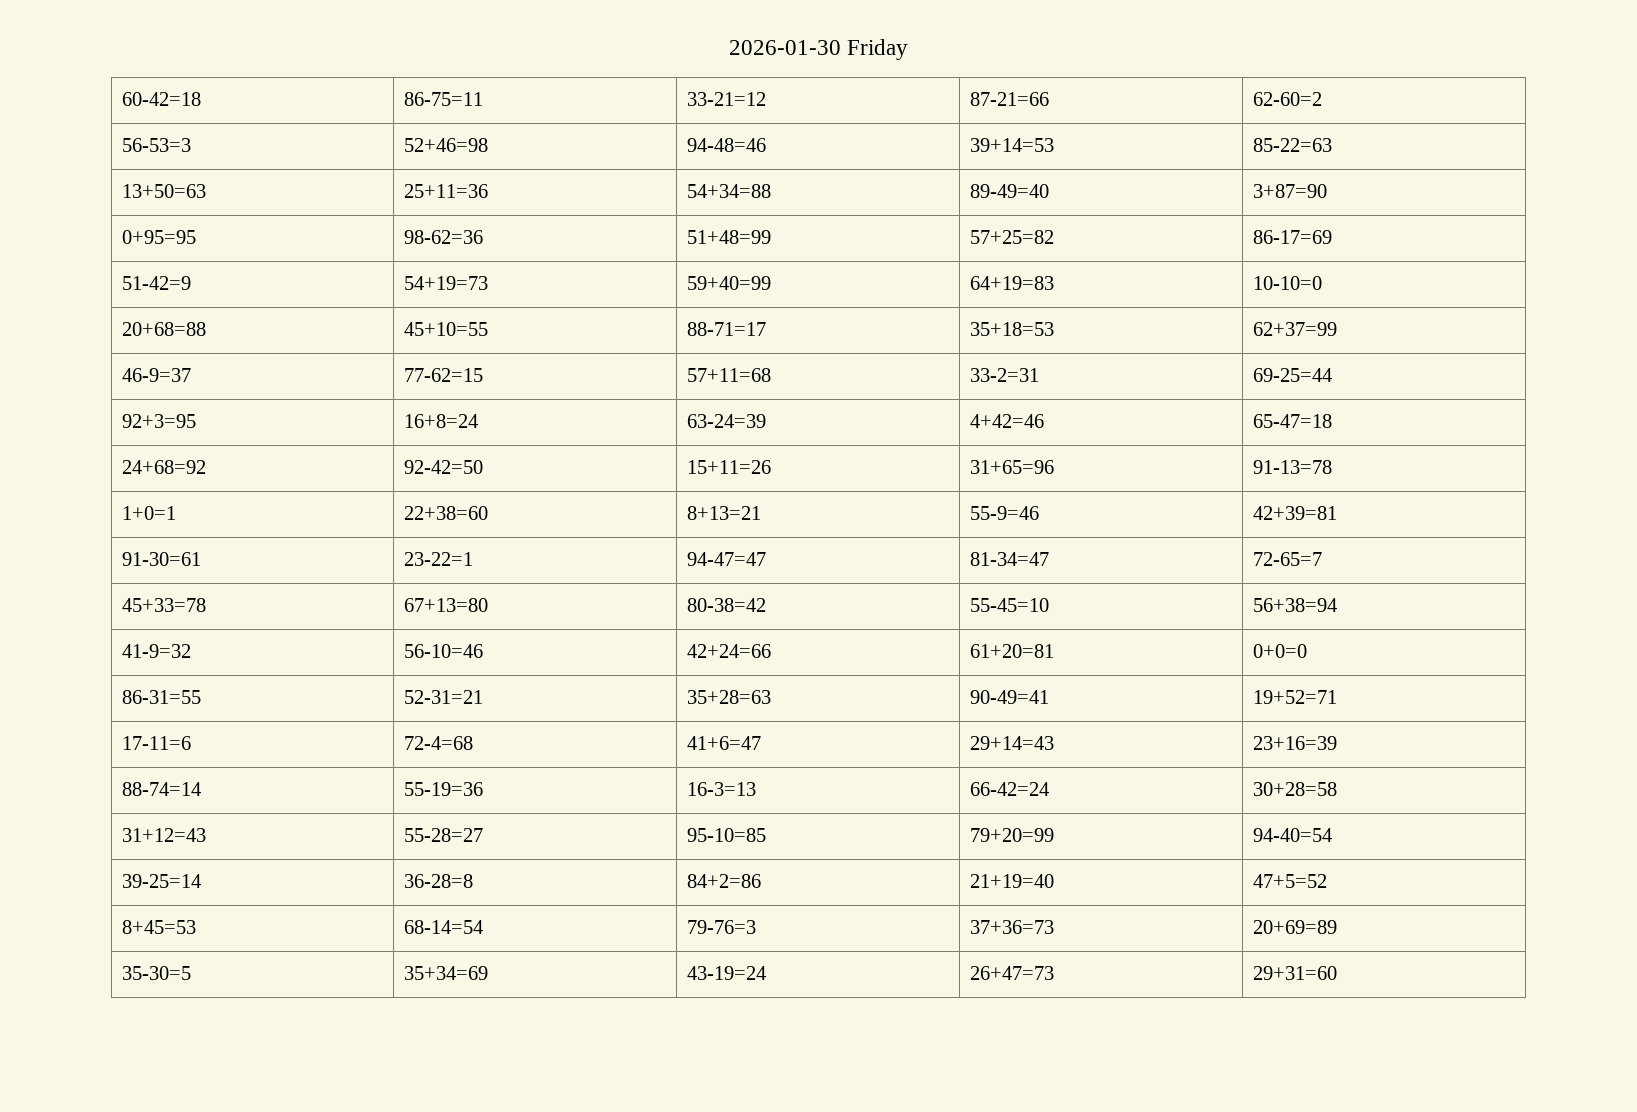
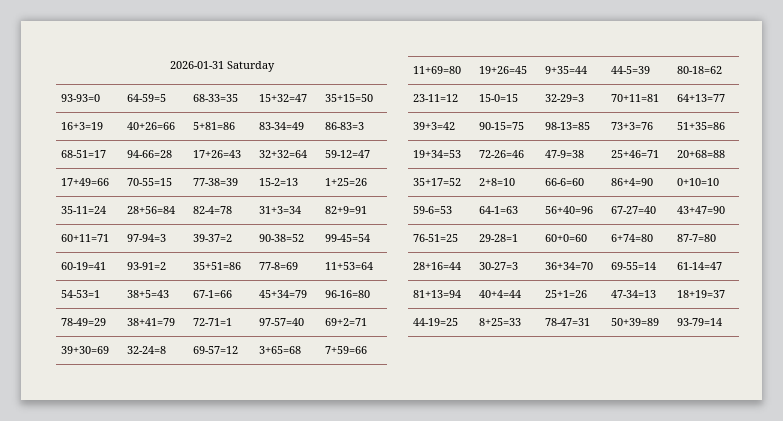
- 2026-01-30 Friday
- 60-42=18 | 86-75=11 | 33-21=12 | 87-21=66 | 62-60=2
- 56-53=3 | 52+46=98 | 94-48=46 | 39+14=53 | 85-22=63
- 13+50=63 | 25+11=36 | 54+34=88 | 89-49=40 | 3+87=90
- 0+95=95 | 98-62=36 | 51+48=99 | 57+25=82 | 86-17=69
- 51-42=9 | 54+19=73 | 59+40=99 | 64+19=83 | 10-10=0
- 20+68=88 | 45+10=55 | 88-71=17 | 35+18=53 | 62+37=99
- 46-9=37 | 77-62=15 | 57+11=68 | 33-2=31 | 69-25=44
- 92+3=95 | 16+8=24 | 63-24=39 | 4+42=46 | 65-47=18
- 24+68=92 | 92-42=50 | 15+11=26 | 31+65=96 | 91-13=78
- 1+0=1 | 22+38=60 | 8+13=21 | 55-9=46 | 42+39=81
- 91-30=61 | 23-22=1 | 94-47=47 | 81-34=47 | 72-65=7
- 45+33=78 | 67+13=80 | 80-38=42 | 55-45=10 | 56+38=94
- 41-9=32 | 56-10=46 | 42+24=66 | 61+20=81 | 0+0=0
- 86-31=55 | 52-31=21 | 35+28=63 | 90-49=41 | 19+52=71
- 17-11=6 | 72-4=68 | 41+6=47 | 29+14=43 | 23+16=39
- 88-74=14 | 55-19=36 | 16-3=13 | 66-42=24 | 30+28=58
- 31+12=43 | 55-28=27 | 95-10=85 | 79+20=99 | 94-40=54
- 39-25=14 | 36-28=8 | 84+2=86 | 21+19=40 | 47+5=52
- 8+45=53 | 68-14=54 | 79-76=3 | 37+36=73 | 20+69=89
- 35-30=5 | 35+34=69 | 43-19=24 | 26+47=73 | 29+31=60
+ 2026-01-31 Saturday
+ 93-93=0 | 64-59=5 | 68-33=35 | 15+32=47 | 35+15=50
+ 16+3=19 | 40+26=66 | 5+81=86 | 83-34=49 | 86-83=3
+ 68-51=17 | 94-66=28 | 17+26=43 | 32+32=64 | 59-12=47
+ 17+49=66 | 70-55=15 | 77-38=39 | 15-2=13 | 1+25=26
+ 35-11=24 | 28+56=84 | 82-4=78 | 31+3=34 | 82+9=91
+ 60+11=71 | 97-94=3 | 39-37=2 | 90-38=52 | 99-45=54
+ 60-19=41 | 93-91=2 | 35+51=86 | 77-8=69 | 11+53=64
+ 54-53=1 | 38+5=43 | 67-1=66 | 45+34=79 | 96-16=80
+ 78-49=29 | 38+41=79 | 72-71=1 | 97-57=40 | 69+2=71
+ 39+30=69 | 32-24=8 | 69-57=12 | 3+65=68 | 7+59=66
+ 11+69=80 | 19+26=45 | 9+35=44 | 44-5=39 | 80-18=62
+ 23-11=12 | 15-0=15 | 32-29=3 | 70+11=81 | 64+13=77
+ 39+3=42 | 90-15=75 | 98-13=85 | 73+3=76 | 51+35=86
+ 19+34=53 | 72-26=46 | 47-9=38 | 25+46=71 | 20+68=88
+ 35+17=52 | 2+8=10 | 66-6=60 | 86+4=90 | 0+10=10
+ 59-6=53 | 64-1=63 | 56+40=96 | 67-27=40 | 43+47=90
+ 76-51=25 | 29-28=1 | 60+0=60 | 6+74=80 | 87-7=80
+ 28+16=44 | 30-27=3 | 36+34=70 | 69-55=14 | 61-14=47
+ 81+13=94 | 40+4=44 | 25+1=26 | 47-34=13 | 18+19=37
+ 44-19=25 | 8+25=33 | 78-47=31 | 50+39=89 | 93-79=14

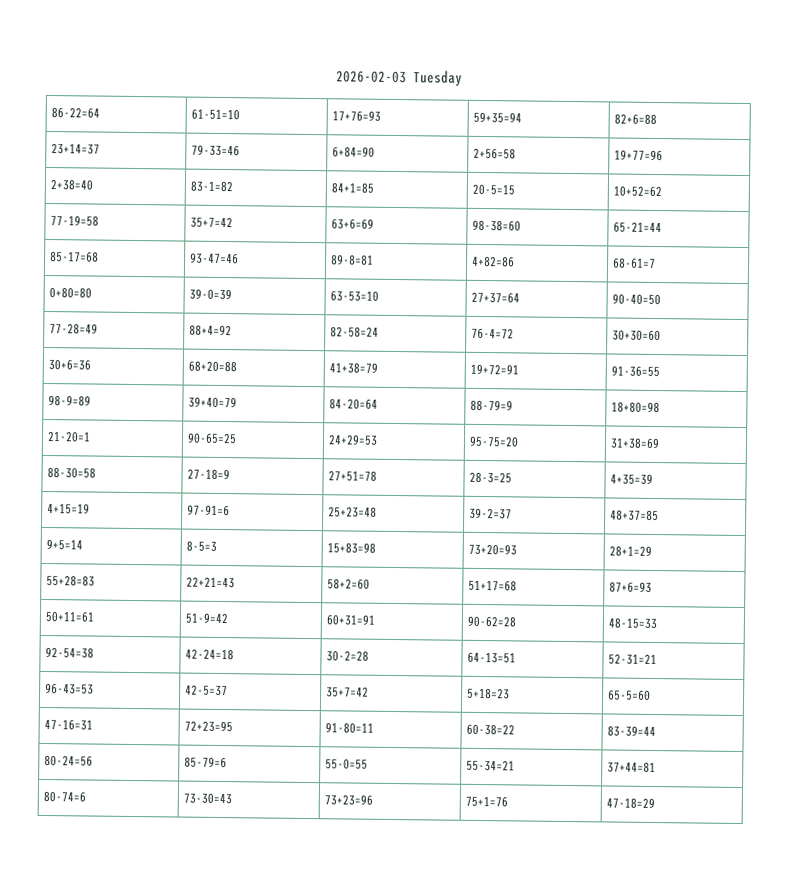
- 2026-01-31 Saturday
- 93-93=0 | 64-59=5 | 68-33=35 | 15+32=47 | 35+15=50
- 16+3=19 | 40+26=66 | 5+81=86 | 83-34=49 | 86-83=3
- 68-51=17 | 94-66=28 | 17+26=43 | 32+32=64 | 59-12=47
- 17+49=66 | 70-55=15 | 77-38=39 | 15-2=13 | 1+25=26
- 35-11=24 | 28+56=84 | 82-4=78 | 31+3=34 | 82+9=91
- 60+11=71 | 97-94=3 | 39-37=2 | 90-38=52 | 99-45=54
- 60-19=41 | 93-91=2 | 35+51=86 | 77-8=69 | 11+53=64
- 54-53=1 | 38+5=43 | 67-1=66 | 45+34=79 | 96-16=80
- 78-49=29 | 38+41=79 | 72-71=1 | 97-57=40 | 69+2=71
- 39+30=69 | 32-24=8 | 69-57=12 | 3+65=68 | 7+59=66
- 11+69=80 | 19+26=45 | 9+35=44 | 44-5=39 | 80-18=62
- 23-11=12 | 15-0=15 | 32-29=3 | 70+11=81 | 64+13=77
- 39+3=42 | 90-15=75 | 98-13=85 | 73+3=76 | 51+35=86
- 19+34=53 | 72-26=46 | 47-9=38 | 25+46=71 | 20+68=88
- 35+17=52 | 2+8=10 | 66-6=60 | 86+4=90 | 0+10=10
- 59-6=53 | 64-1=63 | 56+40=96 | 67-27=40 | 43+47=90
- 76-51=25 | 29-28=1 | 60+0=60 | 6+74=80 | 87-7=80
- 28+16=44 | 30-27=3 | 36+34=70 | 69-55=14 | 61-14=47
- 81+13=94 | 40+4=44 | 25+1=26 | 47-34=13 | 18+19=37
- 44-19=25 | 8+25=33 | 78-47=31 | 50+39=89 | 93-79=14
+ 2026-02-03 Tuesday
+ 86-22=64 | 61-51=10 | 17+76=93 | 59+35=94 | 82+6=88
+ 23+14=37 | 79-33=46 | 6+84=90 | 2+56=58 | 19+77=96
+ 2+38=40 | 83-1=82 | 84+1=85 | 20-5=15 | 10+52=62
+ 77-19=58 | 35+7=42 | 63+6=69 | 98-38=60 | 65-21=44
+ 85-17=68 | 93-47=46 | 89-8=81 | 4+82=86 | 68-61=7
+ 0+80=80 | 39-0=39 | 63-53=10 | 27+37=64 | 90-40=50
+ 77-28=49 | 88+4=92 | 82-58=24 | 76-4=72 | 30+30=60
+ 30+6=36 | 68+20=88 | 41+38=79 | 19+72=91 | 91-36=55
+ 98-9=89 | 39+40=79 | 84-20=64 | 88-79=9 | 18+80=98
+ 21-20=1 | 90-65=25 | 24+29=53 | 95-75=20 | 31+38=69
+ 88-30=58 | 27-18=9 | 27+51=78 | 28-3=25 | 4+35=39
+ 4+15=19 | 97-91=6 | 25+23=48 | 39-2=37 | 48+37=85
+ 9+5=14 | 8-5=3 | 15+83=98 | 73+20=93 | 28+1=29
+ 55+28=83 | 22+21=43 | 58+2=60 | 51+17=68 | 87+6=93
+ 50+11=61 | 51-9=42 | 60+31=91 | 90-62=28 | 48-15=33
+ 92-54=38 | 42-24=18 | 30-2=28 | 64-13=51 | 52-31=21
+ 96-43=53 | 42-5=37 | 35+7=42 | 5+18=23 | 65-5=60
+ 47-16=31 | 72+23=95 | 91-80=11 | 60-38=22 | 83-39=44
+ 80-24=56 | 85-79=6 | 55-0=55 | 55-34=21 | 37+44=81
+ 80-74=6 | 73-30=43 | 73+23=96 | 75+1=76 | 47-18=29

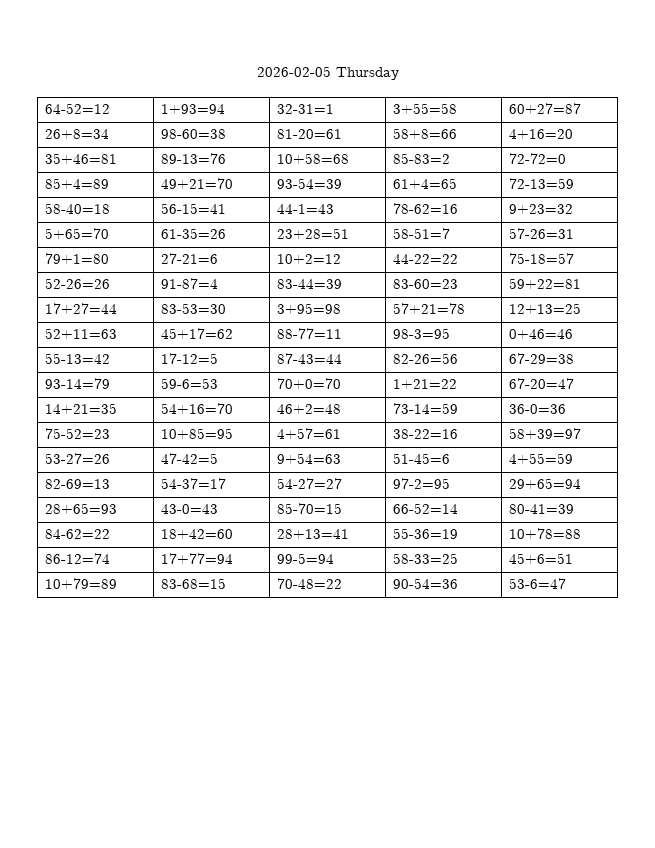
- 2026-02-03 Tuesday
- 86-22=64 | 61-51=10 | 17+76=93 | 59+35=94 | 82+6=88
- 23+14=37 | 79-33=46 | 6+84=90 | 2+56=58 | 19+77=96
- 2+38=40 | 83-1=82 | 84+1=85 | 20-5=15 | 10+52=62
- 77-19=58 | 35+7=42 | 63+6=69 | 98-38=60 | 65-21=44
- 85-17=68 | 93-47=46 | 89-8=81 | 4+82=86 | 68-61=7
- 0+80=80 | 39-0=39 | 63-53=10 | 27+37=64 | 90-40=50
- 77-28=49 | 88+4=92 | 82-58=24 | 76-4=72 | 30+30=60
- 30+6=36 | 68+20=88 | 41+38=79 | 19+72=91 | 91-36=55
- 98-9=89 | 39+40=79 | 84-20=64 | 88-79=9 | 18+80=98
- 21-20=1 | 90-65=25 | 24+29=53 | 95-75=20 | 31+38=69
- 88-30=58 | 27-18=9 | 27+51=78 | 28-3=25 | 4+35=39
- 4+15=19 | 97-91=6 | 25+23=48 | 39-2=37 | 48+37=85
- 9+5=14 | 8-5=3 | 15+83=98 | 73+20=93 | 28+1=29
- 55+28=83 | 22+21=43 | 58+2=60 | 51+17=68 | 87+6=93
- 50+11=61 | 51-9=42 | 60+31=91 | 90-62=28 | 48-15=33
- 92-54=38 | 42-24=18 | 30-2=28 | 64-13=51 | 52-31=21
- 96-43=53 | 42-5=37 | 35+7=42 | 5+18=23 | 65-5=60
- 47-16=31 | 72+23=95 | 91-80=11 | 60-38=22 | 83-39=44
- 80-24=56 | 85-79=6 | 55-0=55 | 55-34=21 | 37+44=81
- 80-74=6 | 73-30=43 | 73+23=96 | 75+1=76 | 47-18=29
+ 2026-02-05 Thursday
+ 64-52=12 | 1+93=94 | 32-31=1 | 3+55=58 | 60+27=87
+ 26+8=34 | 98-60=38 | 81-20=61 | 58+8=66 | 4+16=20
+ 35+46=81 | 89-13=76 | 10+58=68 | 85-83=2 | 72-72=0
+ 85+4=89 | 49+21=70 | 93-54=39 | 61+4=65 | 72-13=59
+ 58-40=18 | 56-15=41 | 44-1=43 | 78-62=16 | 9+23=32
+ 5+65=70 | 61-35=26 | 23+28=51 | 58-51=7 | 57-26=31
+ 79+1=80 | 27-21=6 | 10+2=12 | 44-22=22 | 75-18=57
+ 52-26=26 | 91-87=4 | 83-44=39 | 83-60=23 | 59+22=81
+ 17+27=44 | 83-53=30 | 3+95=98 | 57+21=78 | 12+13=25
+ 52+11=63 | 45+17=62 | 88-77=11 | 98-3=95 | 0+46=46
+ 55-13=42 | 17-12=5 | 87-43=44 | 82-26=56 | 67-29=38
+ 93-14=79 | 59-6=53 | 70+0=70 | 1+21=22 | 67-20=47
+ 14+21=35 | 54+16=70 | 46+2=48 | 73-14=59 | 36-0=36
+ 75-52=23 | 10+85=95 | 4+57=61 | 38-22=16 | 58+39=97
+ 53-27=26 | 47-42=5 | 9+54=63 | 51-45=6 | 4+55=59
+ 82-69=13 | 54-37=17 | 54-27=27 | 97-2=95 | 29+65=94
+ 28+65=93 | 43-0=43 | 85-70=15 | 66-52=14 | 80-41=39
+ 84-62=22 | 18+42=60 | 28+13=41 | 55-36=19 | 10+78=88
+ 86-12=74 | 17+77=94 | 99-5=94 | 58-33=25 | 45+6=51
+ 10+79=89 | 83-68=15 | 70-48=22 | 90-54=36 | 53-6=47

